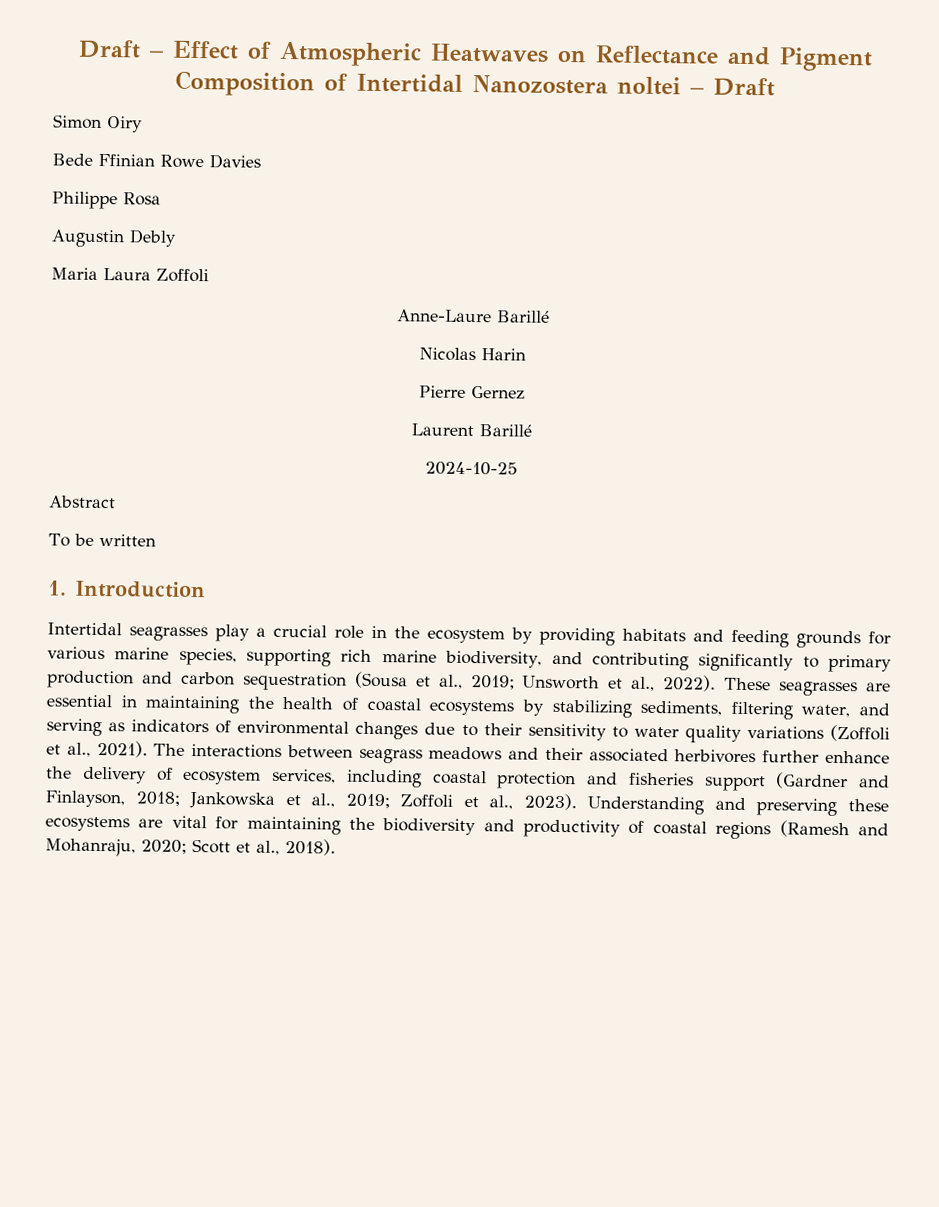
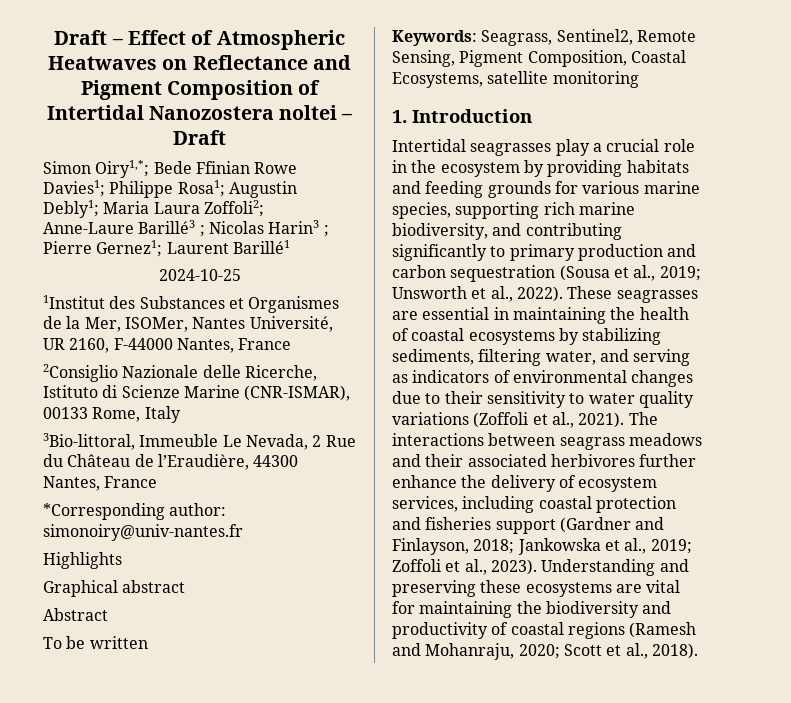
- Simon Oiry
- Bede Ffinian Rowe Davies
- Philippe Rosa
- Augustin Debly
- Maria Laura Zoffoli
- Anne-Laure Barillé
- Nicolas Harin
- Pierre Gernez
- Laurent Barillé
+ Simon Oiry1,*; Bede Ffinian Rowe Davies1; Philippe Rosa1; Augustin Debly1; Maria Laura Zoffoli2; Anne-Laure Barillé3 ; Nicolas Harin3 ; Pierre Gernez1; Laurent Barillé1
  2024-10-25
+ 1Institut des Substances et Organismes de la Mer, ISOMer, Nantes Université, UR 2160, F-44000 Nantes, France
+ 2Consiglio Nazionale delle Ricerche, Istituto di Scienze Marine (CNR-ISMAR), 00133 Rome, Italy
+ 3Bio-littoral, Immeuble Le Nevada, 2 Rue du Château de l’Eraudière, 44300 Nantes, France
+ *Corresponding author: simonoiry@univ-nantes.fr
+ Highlights
+ Graphical abstract
  Abstract
  To be written
+ Keywords: Seagrass, Sentinel2, Remote Sensing, Pigment Composition, Coastal Ecosystems, satellite monitoring

